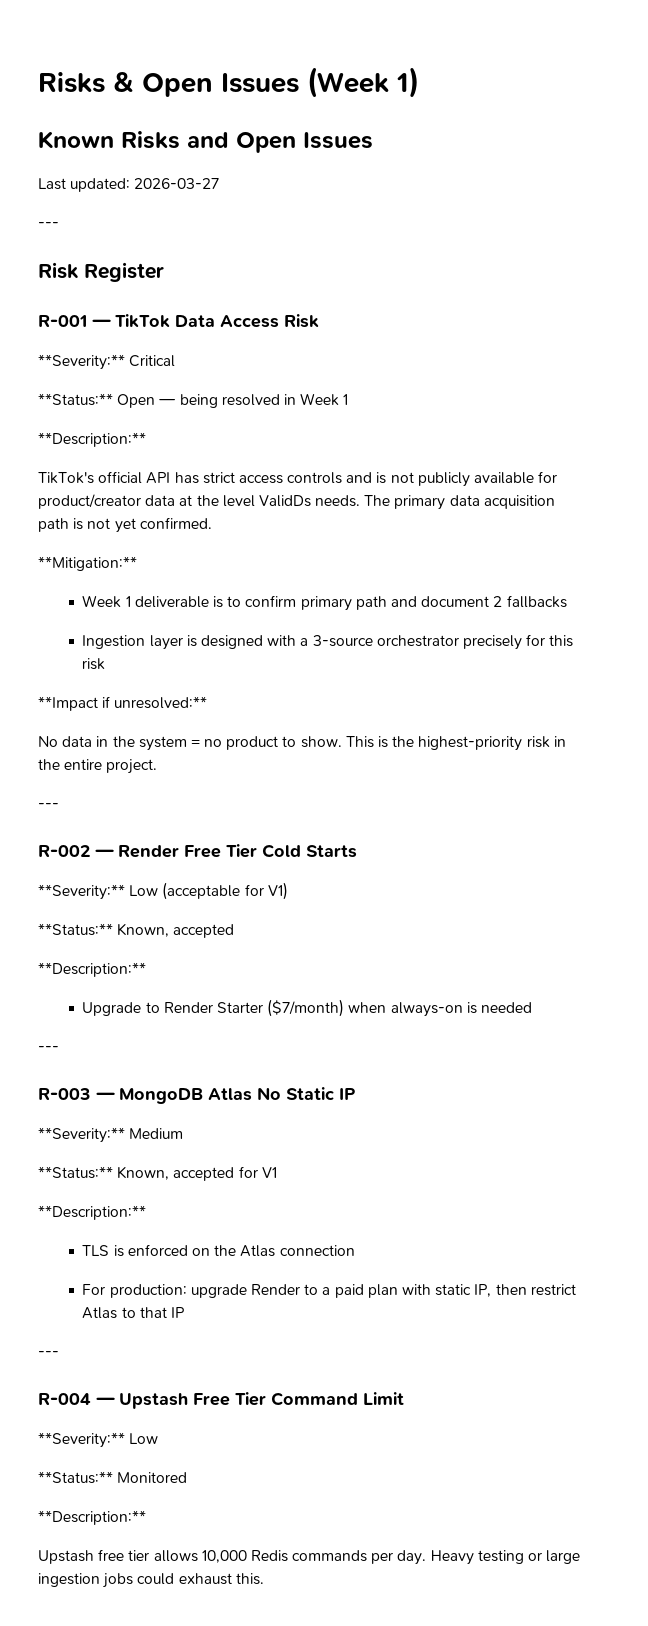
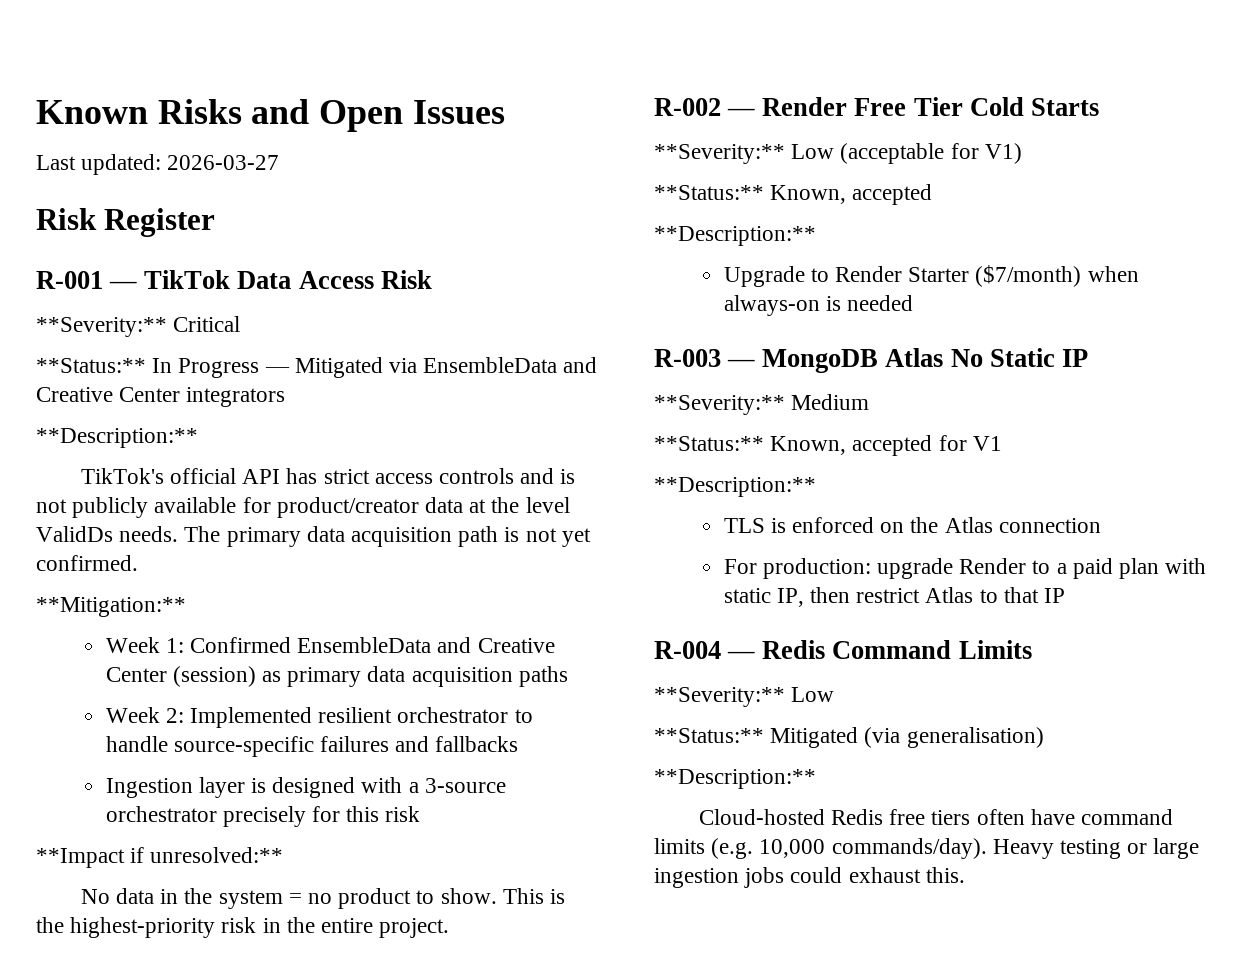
- Risks & Open Issues (Week 1)
  Last updated: 2026-03-27
- ---
- **Status:** Open — being resolved in Week 1
+ **Status:** In Progress — Mitigated via EnsembleData and Creative Center integrators
- Week 1 deliverable is to confirm primary path and document 2 fallbacks
+ Week 1: Confirmed EnsembleData and Creative Center (session) as primary data acquisition paths
+ Week 2: Implemented resilient orchestrator to handle source-specific failures and fallbacks
  This is the highest-priority risk in the entire project.
- ---
  Upgrade to Render Starter ($7/month) when always-on is needed
- ---
  For production: upgrade Render to a paid plan with static IP, then restrict Atlas to that IP
- ---
- R-004 — Upstash Free Tier Command Limit
+ R-004 — Redis Command Limits
  **Severity:** Low
- **Status:** Monitored
+ **Status:** Mitigated (via generalisation)
  **Description:**
- Upstash free tier allows 10,000 Redis commands per day.
+ Cloud-hosted Redis free tiers often have command limits (e.g. 10,000 commands/day).

